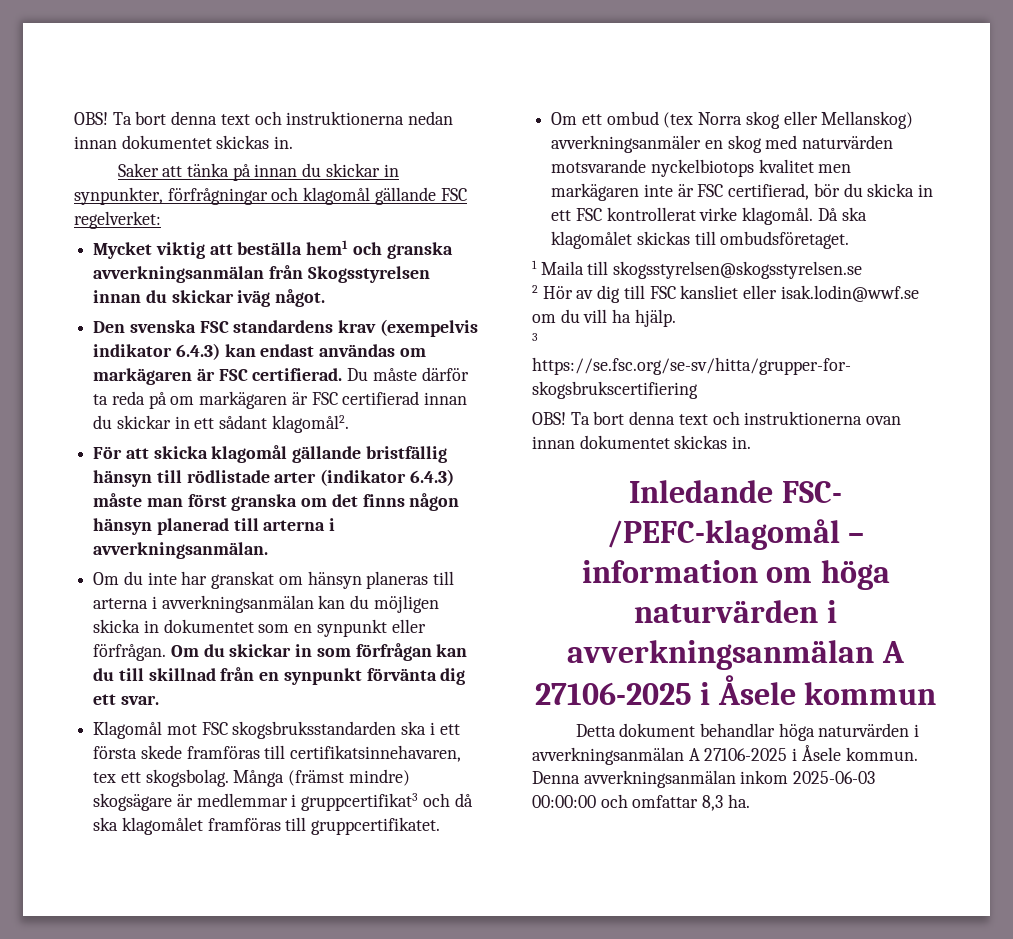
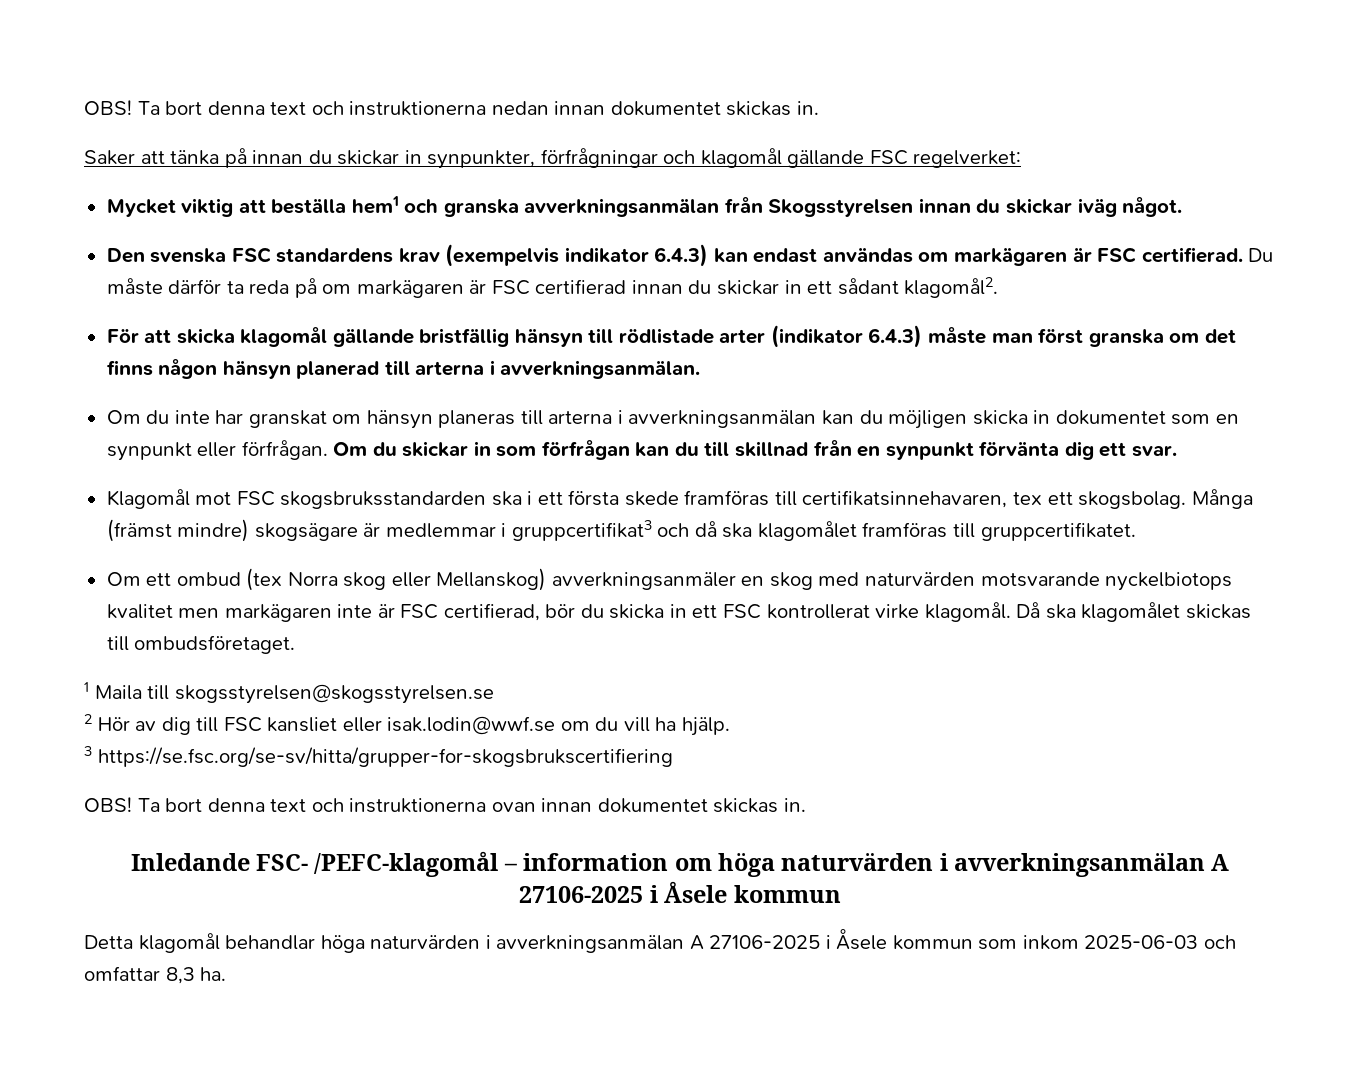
- Detta dokument behandlar höga naturvärden i avverkningsanmälan A 27106-2025 i Åsele kommun. Denna avverkningsanmälan inkom 2025-06-03 00:00:00 och omfattar 8,3 ha.
+ Detta klagomål behandlar höga naturvärden i avverkningsanmälan A 27106-2025 i Åsele kommun som inkom 2025-06-03 och omfattar 8,3 ha.

